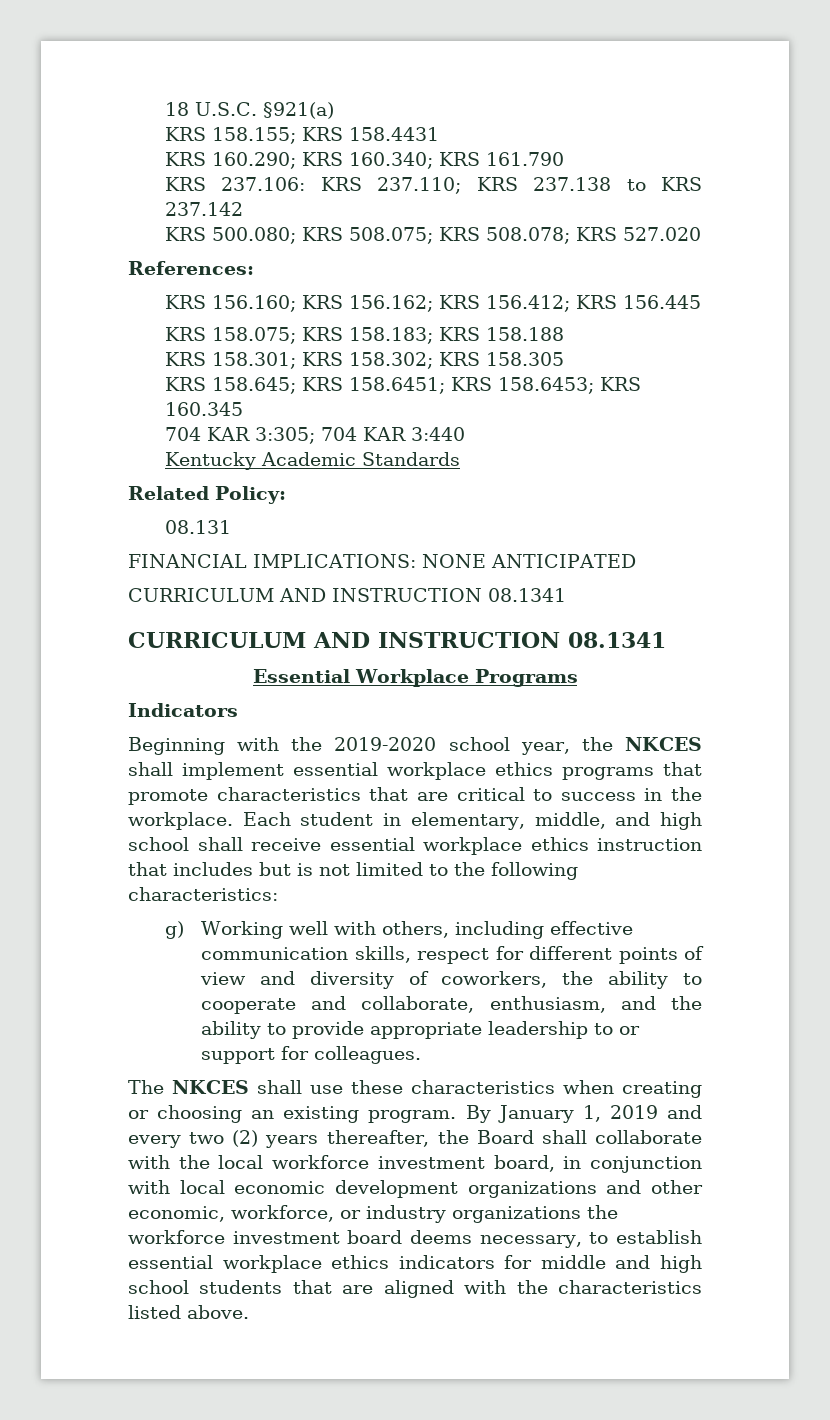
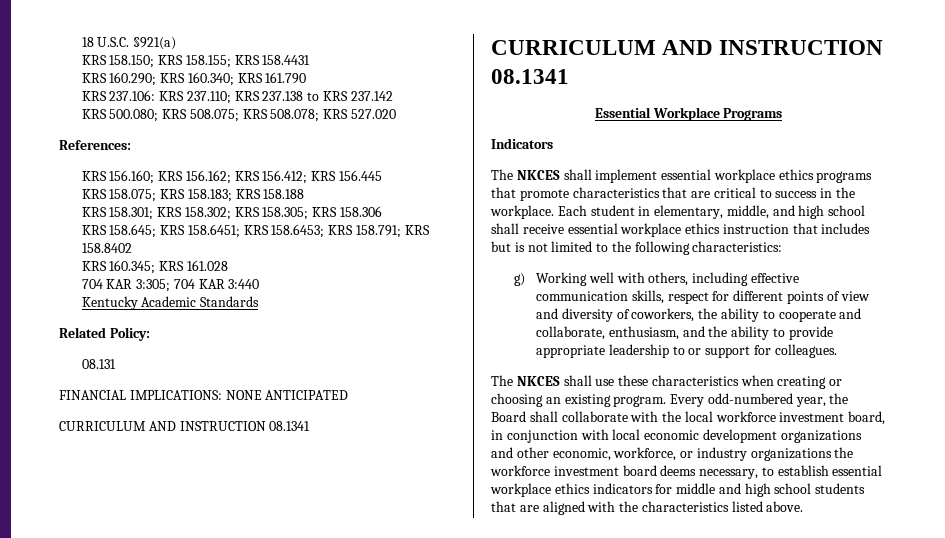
- KRS 158.155; KRS 158.4431
+ KRS 158.150; KRS 158.155; KRS 158.4431
- KRS 158.301; KRS 158.302; KRS 158.305
+ KRS 158.301; KRS 158.302; KRS 158.305; KRS 158.306
- KRS 158.645; KRS 158.6451; KRS 158.6453; KRS 160.345
+ KRS 158.645; KRS 158.6451; KRS 158.6453; KRS 158.791; KRS 158.8402
+ KRS 160.345; KRS 161.028
- Beginning with the 2019-2020 school year, the NKCES shall implement essential workplace ethics programs that promote characteristics that are critical to success in the workplace.
+ The NKCES shall implement essential workplace ethics programs that promote characteristics that are critical to success in the workplace.
- By January 1, 2019 and every two (2) years thereafter, the Board shall collaborate with the local workforce investment board, in conjunction with local economic development organizations and other economic, workforce, or industry organizations the workforce investment board deems necessary, to establish essential workplace ethics indicators for middle and high school students that are aligned with the characteristics listed above.
+ Every odd-numbered year, the Board shall collaborate with the local workforce investment board, in conjunction with local economic development organizations and other economic, workforce, or industry organizations the workforce investment board deems necessary, to establish essential workplace ethics indicators for middle and high school students that are aligned with the characteristics listed above.

